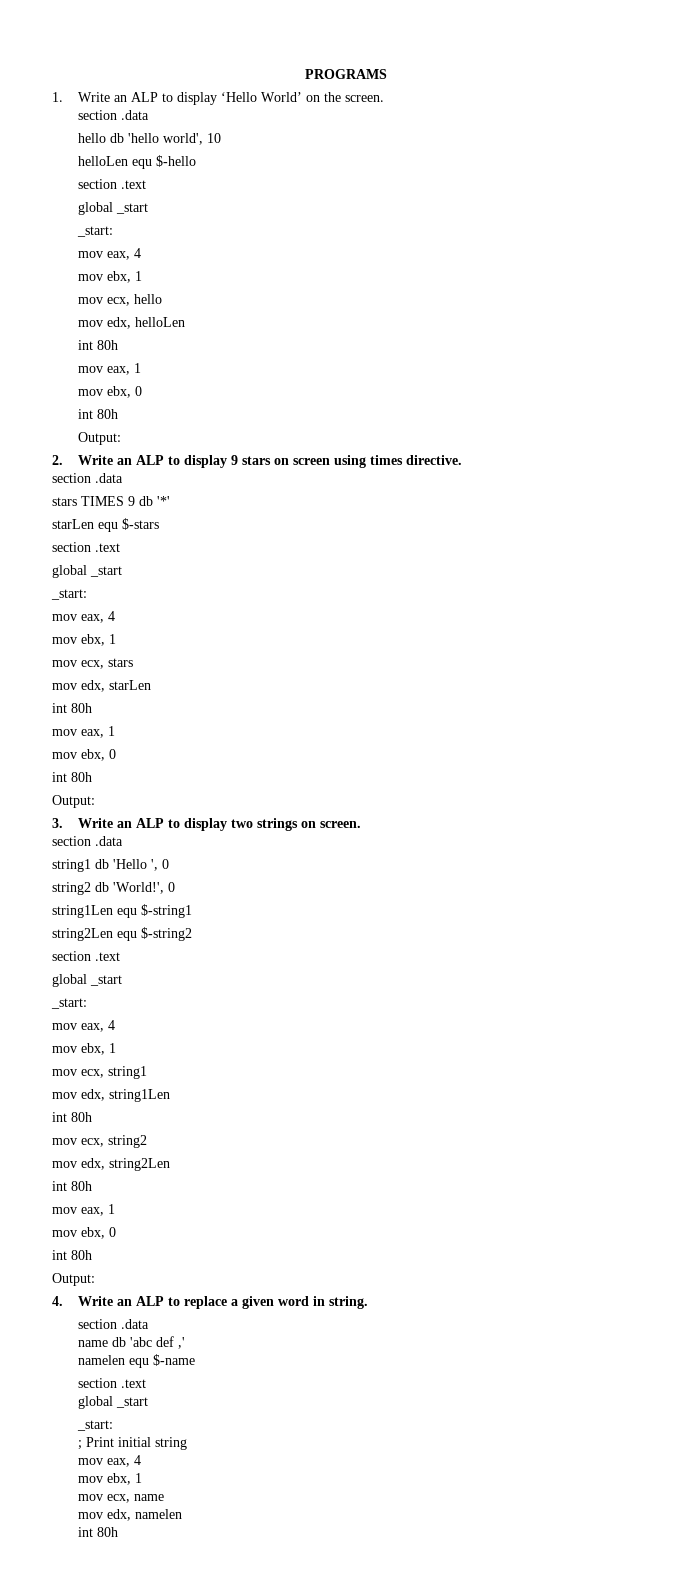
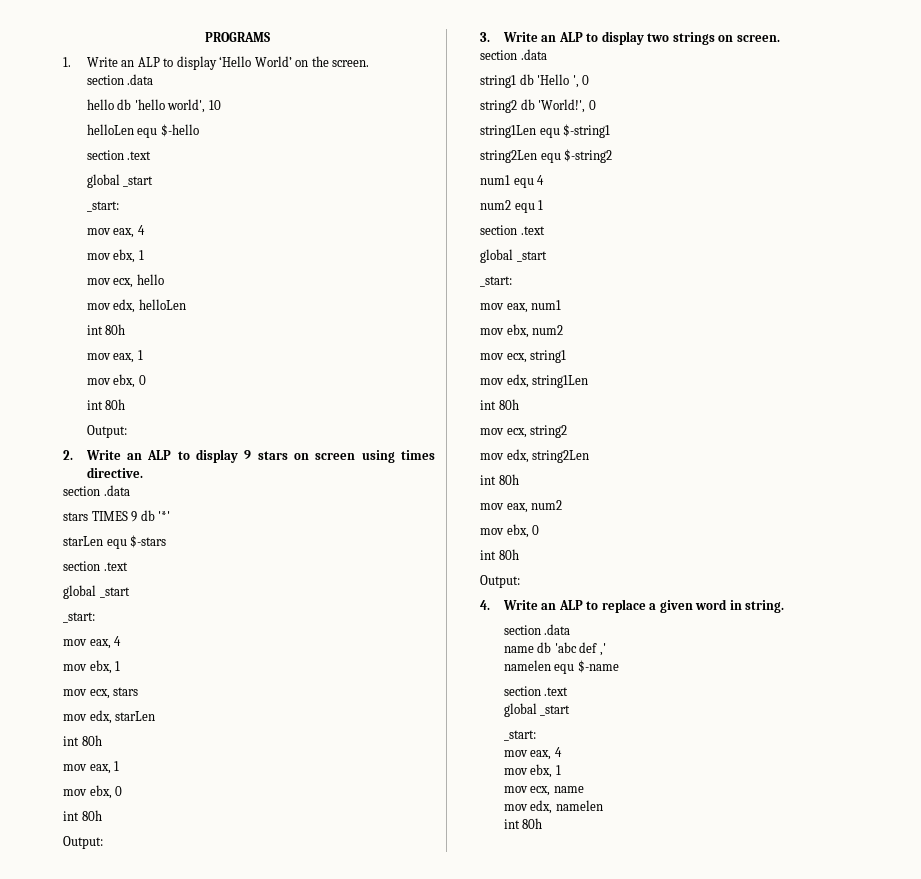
  string2Len equ $-string2
+ num1 equ 4
+ num2 equ 1
  section .text
  global _start
  _start:
- mov eax, 4
- mov ebx, 1
+ mov eax, num1
+ mov ebx, num2
  mov edx, string2Len
  int 80h
- mov eax, 1
+ mov eax, num2
- ; Print initial string

